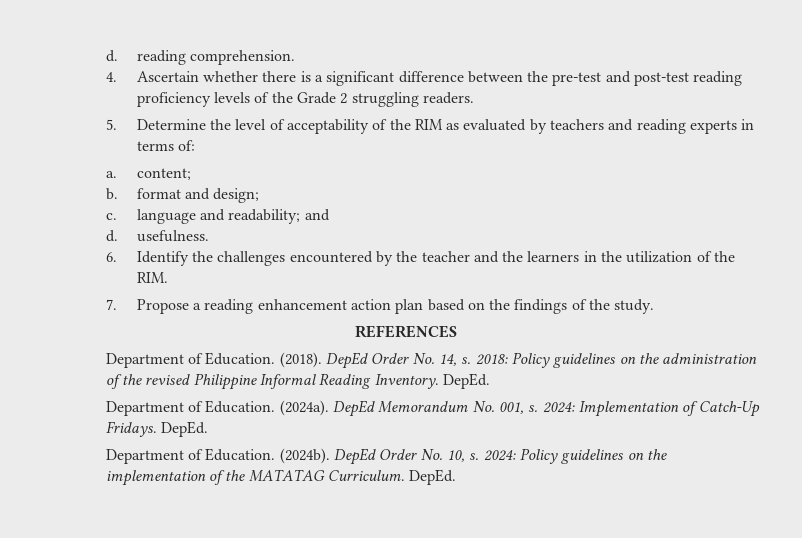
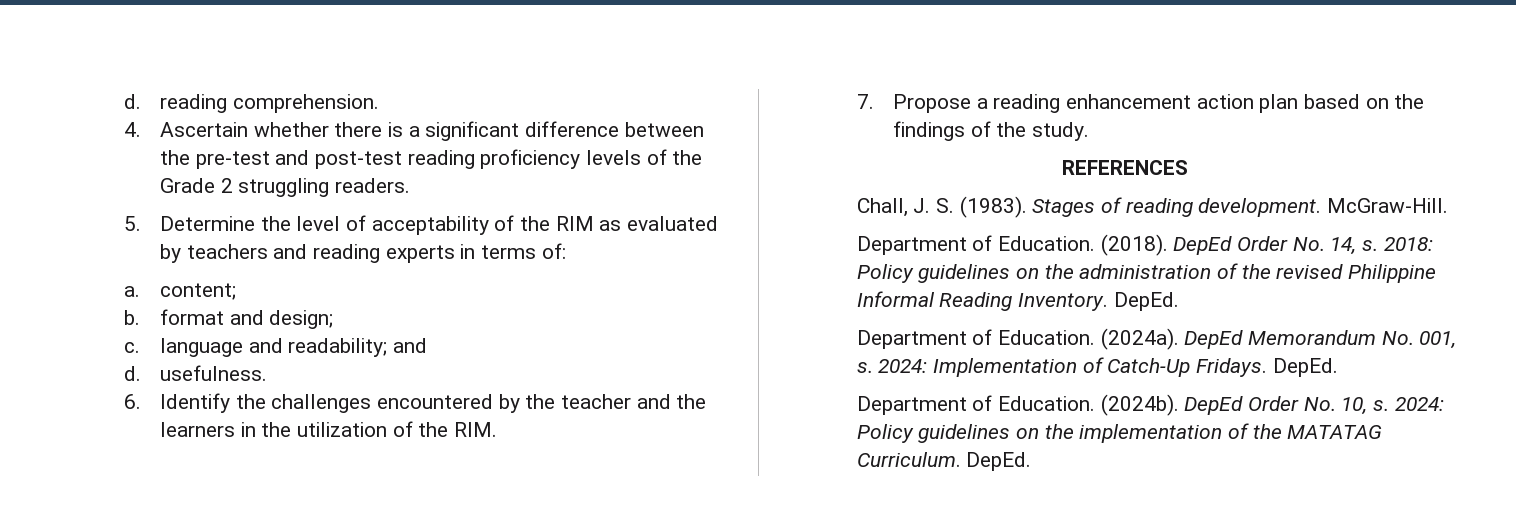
+ Chall, J. S. (1983). Stages of reading development. McGraw-Hill.

